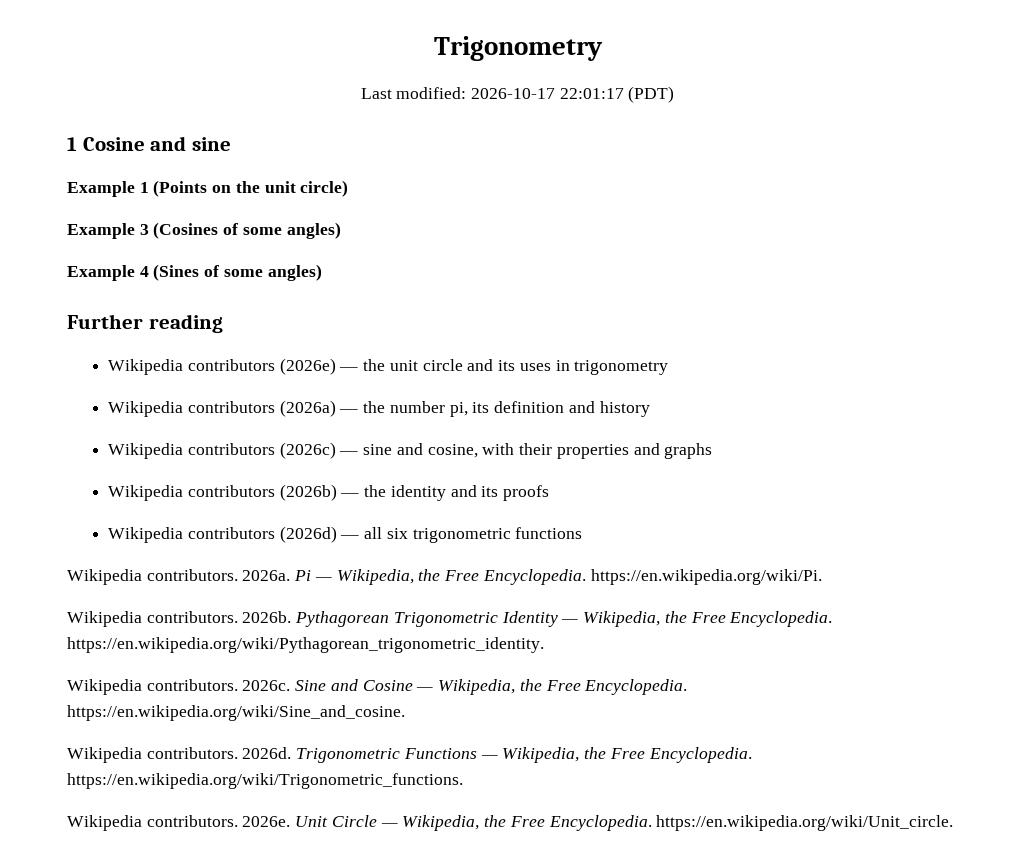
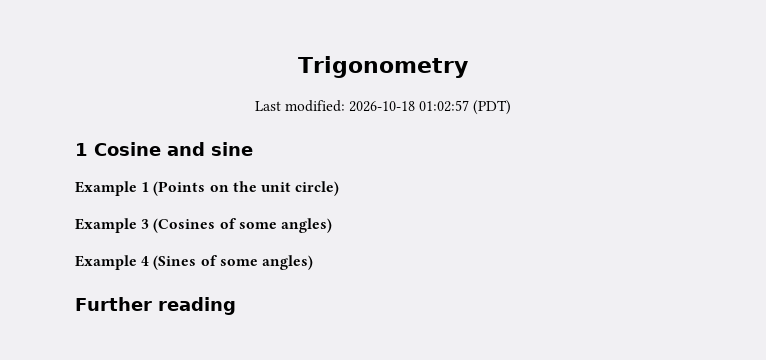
- Last modified: 2026-10-17 22:01:17 (PDT)
+ Last modified: 2026-10-18 01:02:57 (PDT)
- Wikipedia contributors (2026e) — the unit circle and its uses in trigonometry
- Wikipedia contributors (2026a) — the number pi, its definition and history
- Wikipedia contributors (2026c) — sine and cosine, with their properties and graphs
- Wikipedia contributors (2026b) — the identity and its proofs
- Wikipedia contributors (2026d) — all six trigonometric functions
- Wikipedia contributors. 2026a. Pi — Wikipedia, the Free Encyclopedia. https://en.wikipedia.org/wiki/Pi.
- Wikipedia contributors. 2026b. Pythagorean Trigonometric Identity — Wikipedia, the Free Encyclopedia. https://en.wikipedia.org/wiki/Pythagorean_trigonometric_identity.
- Wikipedia contributors. 2026c. Sine and Cosine — Wikipedia, the Free Encyclopedia. https://en.wikipedia.org/wiki/Sine_and_cosine.
- Wikipedia contributors. 2026d. Trigonometric Functions — Wikipedia, the Free Encyclopedia. https://en.wikipedia.org/wiki/Trigonometric_functions.
- Wikipedia contributors. 2026e. Unit Circle — Wikipedia, the Free Encyclopedia. https://en.wikipedia.org/wiki/Unit_circle.

